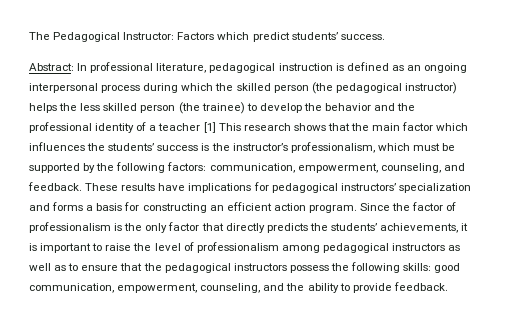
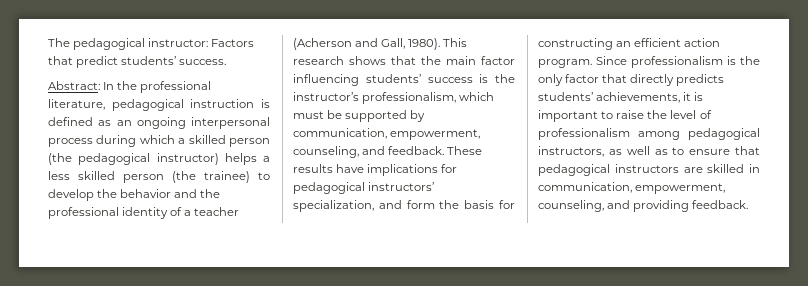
- The Pedagogical Instructor: Factors which predict students’ success.
+ The pedagogical instructor: Factors that predict students’ success.
- Abstract: In professional literature, pedagogical instruction is defined as an ongoing interpersonal process during which the skilled person (the pedagogical instructor) helps the less skilled person (the trainee) to develop the behavior and the professional identity of a teacher [1] This research shows that the main factor which influences the students’ success is the instructor’s professionalism, which must be supported by the following factors: communication, empowerment, counseling, and feedback.
+ Abstract: In the professional literature, pedagogical instruction is defined as an ongoing interpersonal process during which a skilled person (the pedagogical instructor) helps a less skilled person (the trainee) to develop the behavior and the professional identity of a teacher (Acherson and Gall, 1980). This research shows that the main factor influencing students’ success is the instructor’s professionalism, which must be supported by communication, empowerment, counseling, and feedback.
- These results have implications for pedagogical instructors’ specialization and forms a basis for constructing an efficient action program.
+ These results have implications for pedagogical instructors’ specialization, and form the basis for constructing an efficient action program.
- Since the factor of professionalism is the only factor that directly predicts the students’ achievements, it is important to raise the level of professionalism among pedagogical instructors as well as to ensure that the pedagogical instructors possess the following skills: good communication, empowerment, counseling, and the ability to provide feedback.
+ Since professionalism is the only factor that directly predicts students’ achievements, it is important to raise the level of professionalism among pedagogical instructors, as well as to ensure that pedagogical instructors are skilled in communication, empowerment, counseling, and providing feedback.

